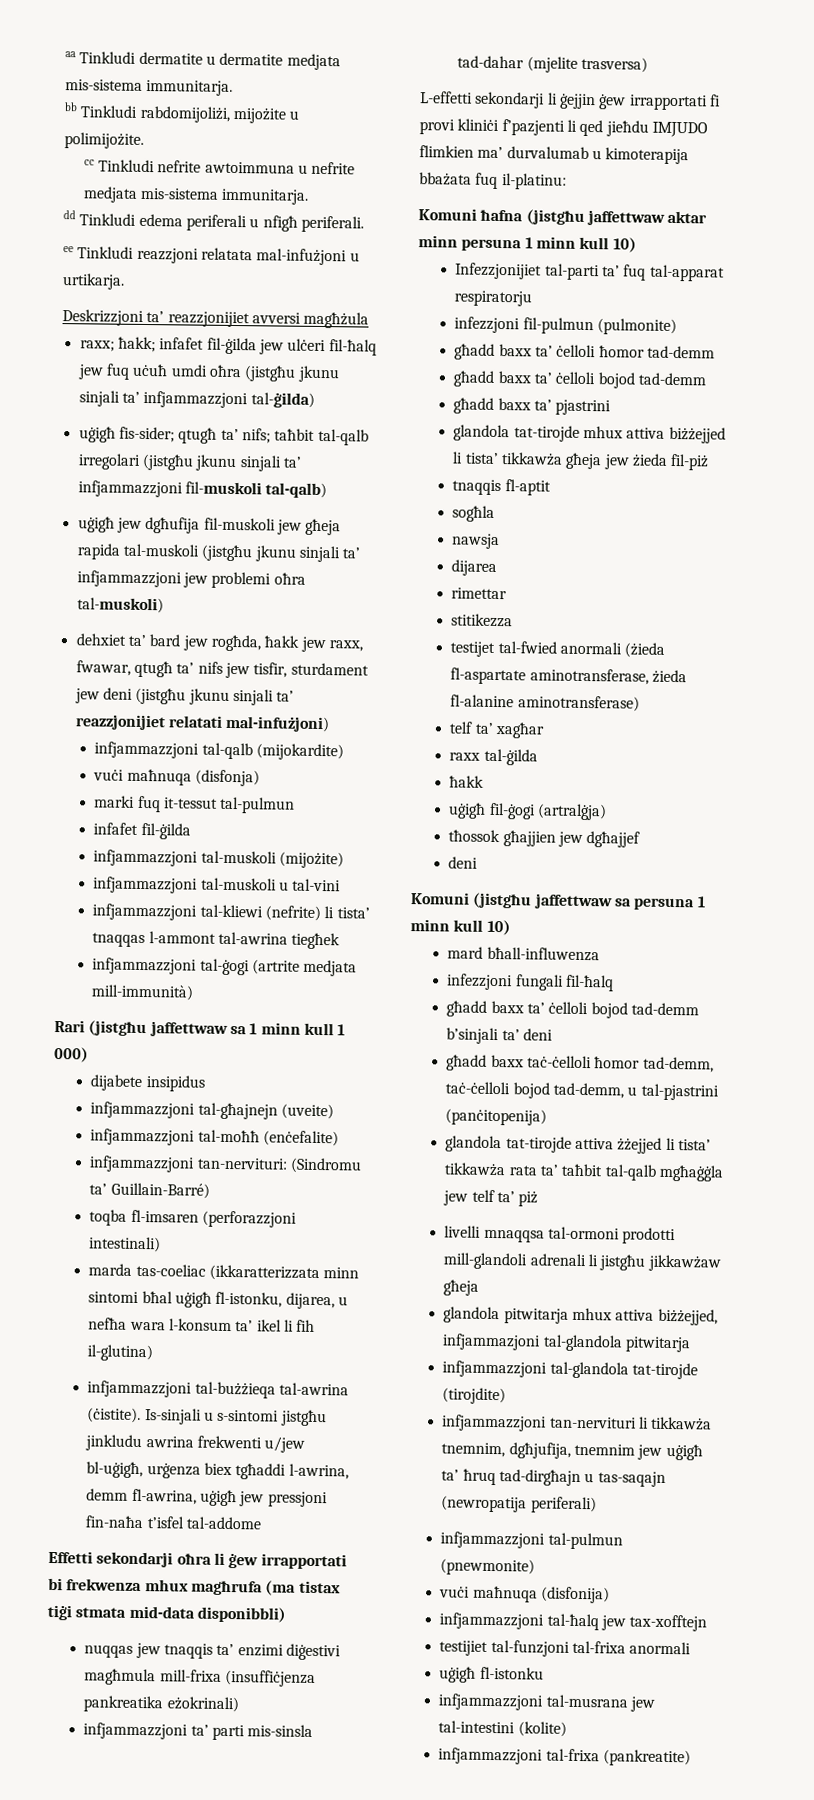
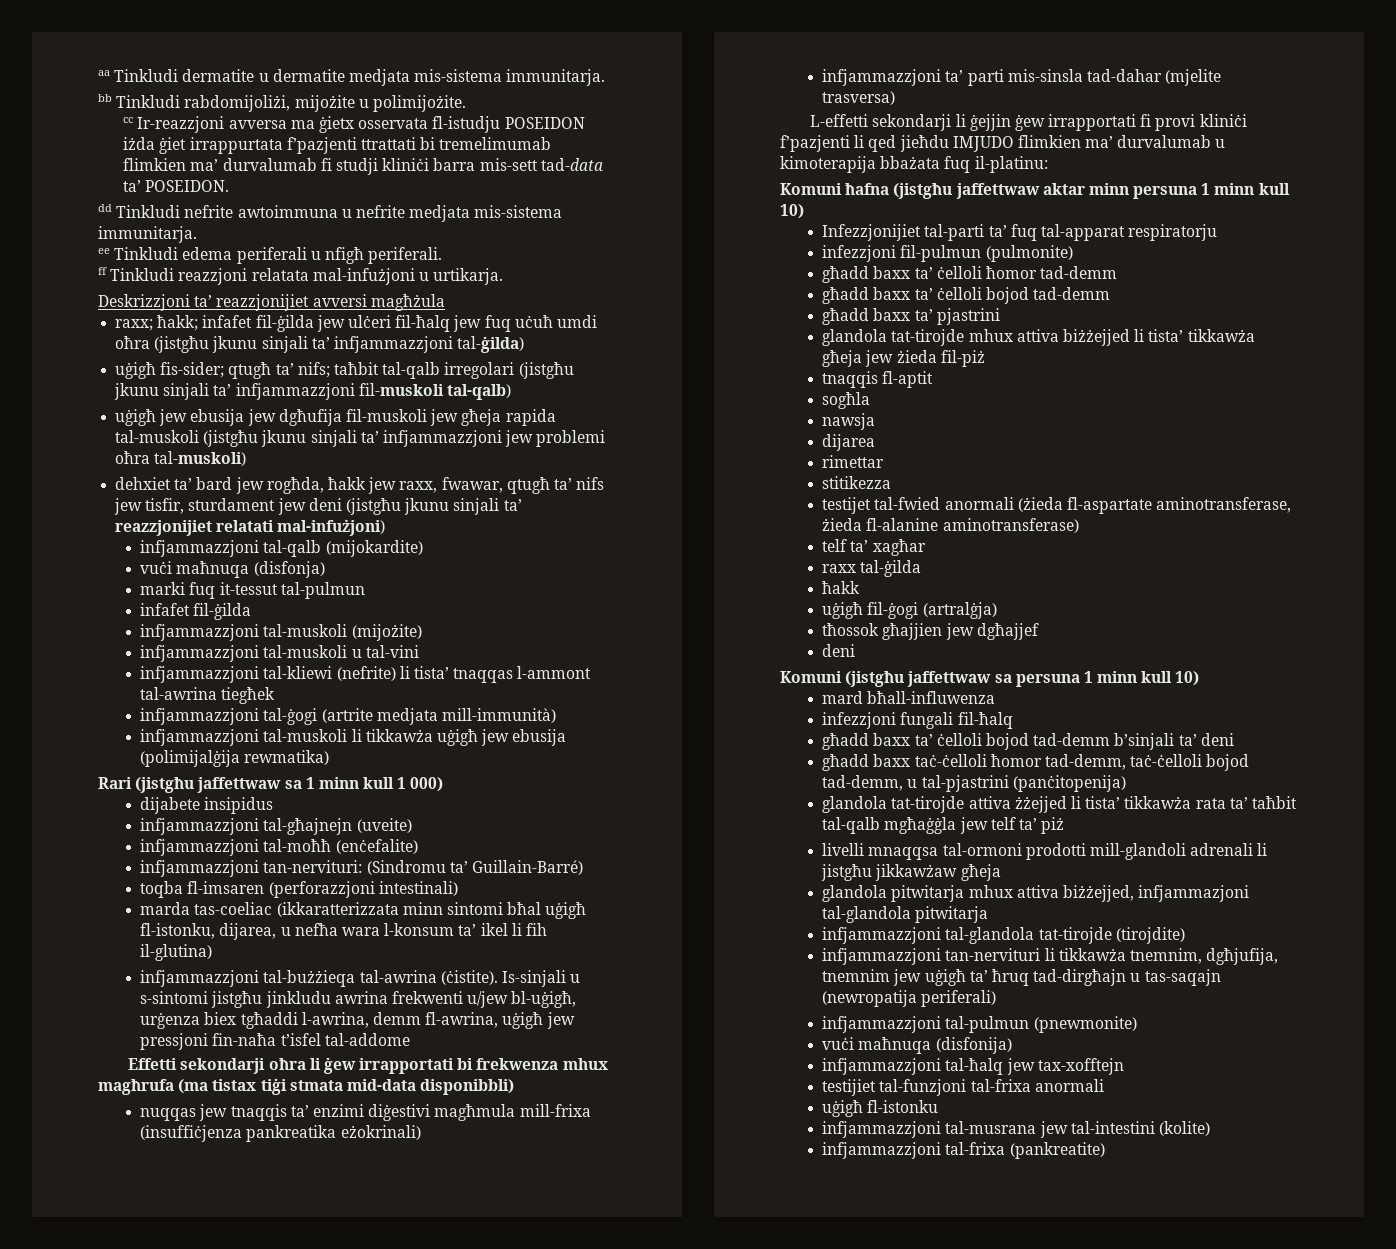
- cc Tinkludi nefrite awtoimmuna u nefrite medjata mis-sistema immunitarja.
+ cc Ir-reazzjoni avversa ma ġietx osservata fl-istudju POSEIDON iżda ġiet irrappurtata f’pazjenti ttrattati bi tremelimumab flimkien ma’ durvalumab fi studji kliniċi barra mis-sett tad-data ta’ POSEIDON.
+ dd Tinkludi nefrite awtoimmuna u nefrite medjata mis-sistema immunitarja.
- dd Tinkludi edema periferali u nfigħ periferali.
+ ee Tinkludi edema periferali u nfigħ periferali.
- ee Tinkludi reazzjoni relatata mal-infużjoni u urtikarja.
+ ff Tinkludi reazzjoni relatata mal-infużjoni u urtikarja.
- uġigħ jew dgħufija fil-muskoli jew għeja rapida tal-muskoli (jistgħu jkunu sinjali ta’ infjammazzjoni jew problemi oħra tal-muskoli)
+ uġigħ jew ebusija jew dgħufija fil-muskoli jew għeja rapida tal-muskoli (jistgħu jkunu sinjali ta’ infjammazzjoni jew problemi oħra tal-muskoli)
+ infjammazzjoni tal-muskoli li tikkawża uġigħ jew ebusija (polimijalġija rewmatika)

